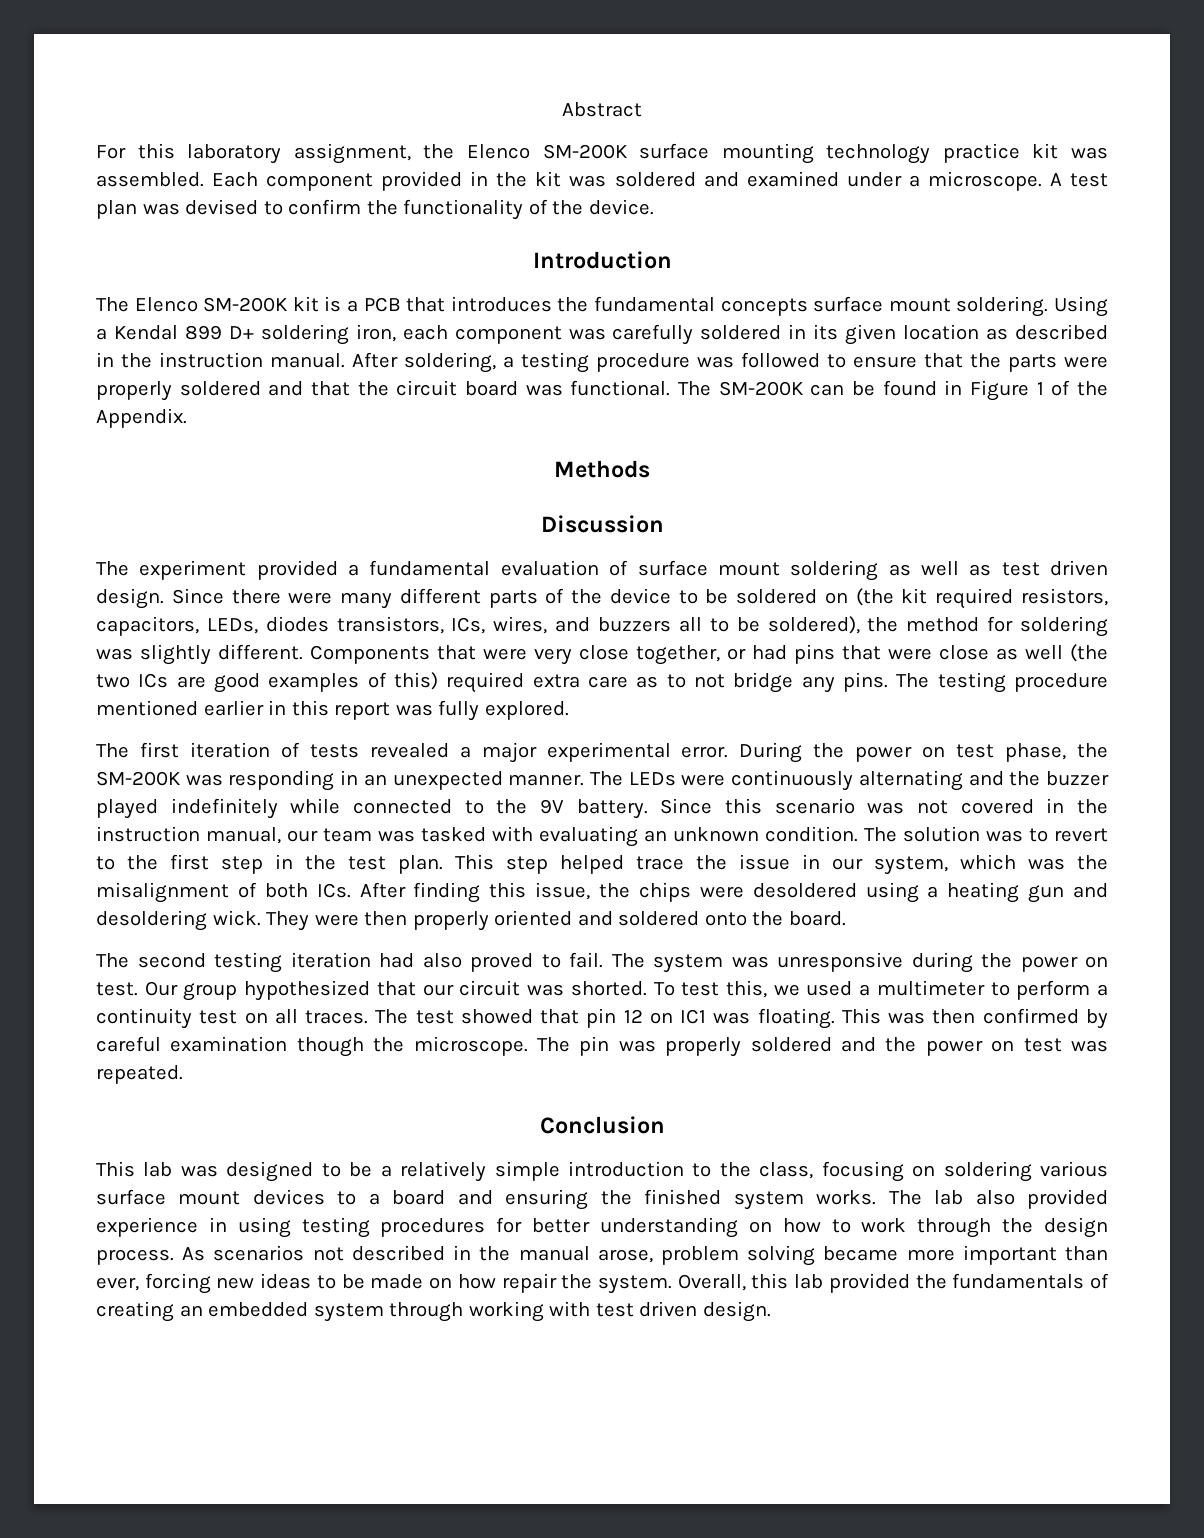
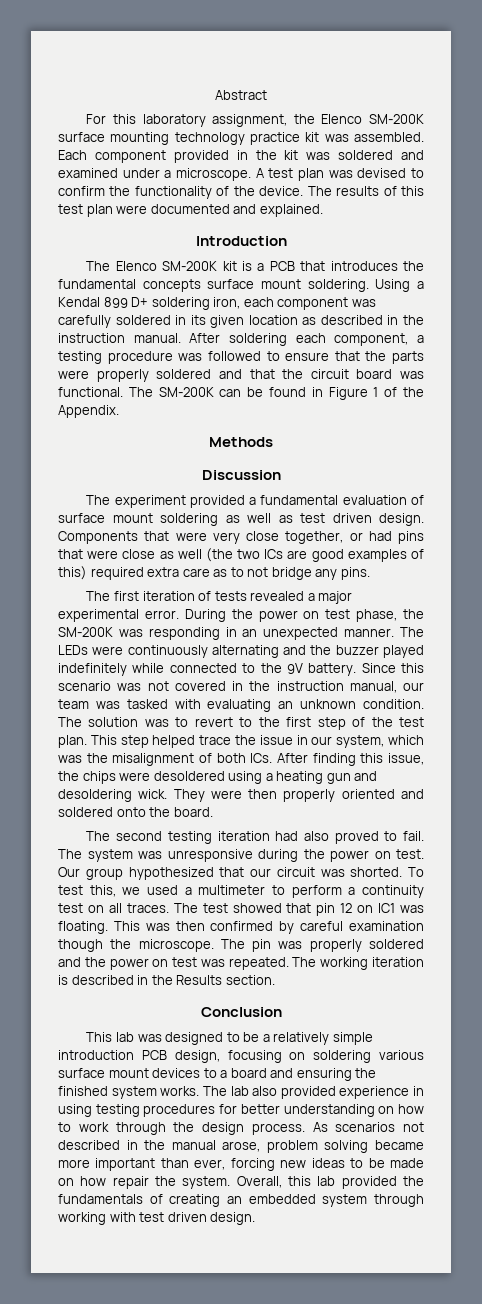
+ The results of this test plan were documented and explained.
- After soldering, a testing procedure was followed to ensure that the parts were properly soldered and that the circuit board was functional.
+ After soldering each component, a testing procedure was followed to ensure that the parts were properly soldered and that the circuit board was functional.
- Since there were many different parts of the device to be soldered on (the kit required resistors, capacitors, LEDs, diodes transistors, ICs, wires, and buzzers all to be soldered), the method for soldering was slightly different.
- The testing procedure mentioned earlier in this report was fully explored.
- The solution was to revert to the first step in the test plan.
+ The solution was to revert to the first step of the test plan.
+ The working iteration is described in the Results section.
- This lab was designed to be a relatively simple introduction to the class, focusing on soldering various surface mount devices to a board and ensuring the finished system works.
+ This lab was designed to be a relatively simple introduction PCB design, focusing on soldering various surface mount devices to a board and ensuring the finished system works.

